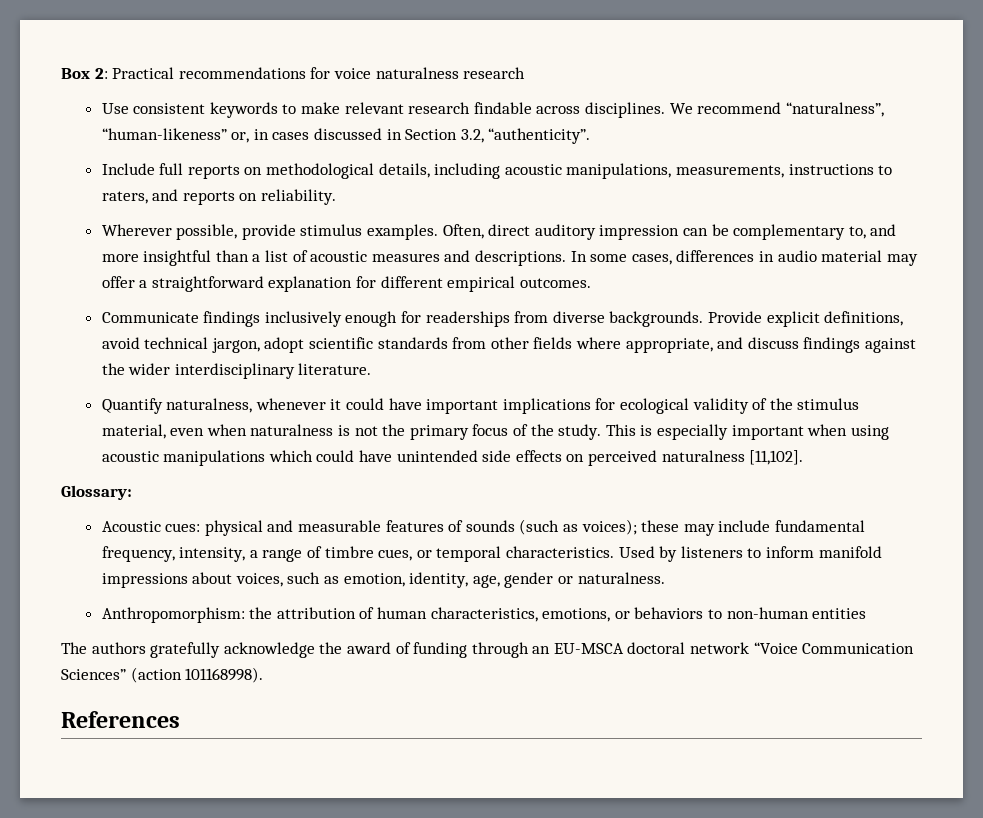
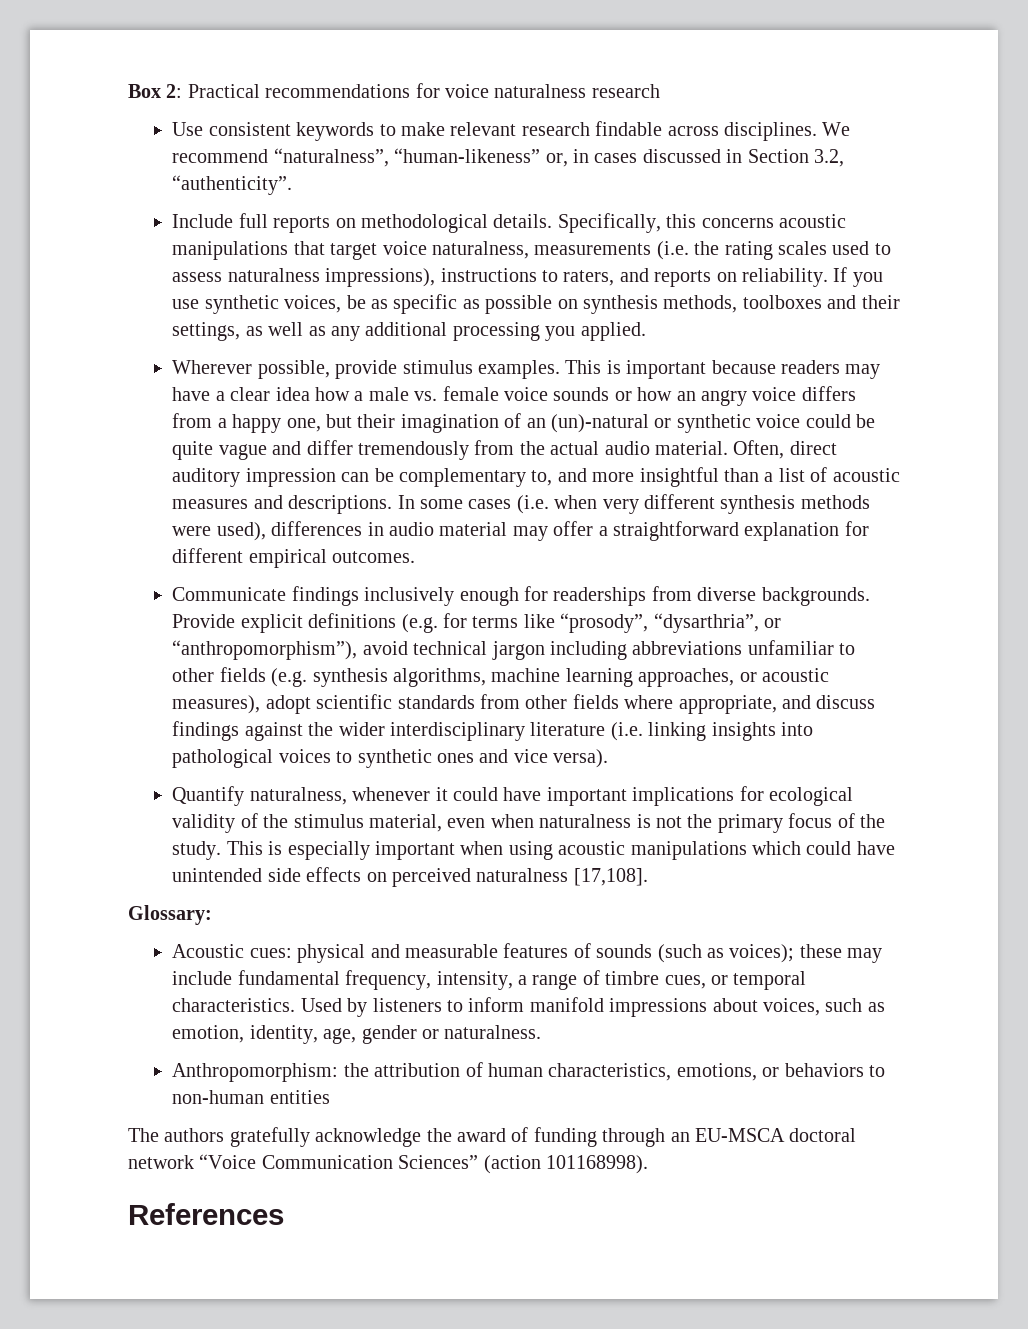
- Include full reports on methodological details, including acoustic manipulations, measurements, instructions to raters, and reports on reliability.
+ Include full reports on methodological details. Specifically, this concerns acoustic manipulations that target voice naturalness, measurements (i.e. the rating scales used to assess naturalness impressions), instructions to raters, and reports on reliability. If you use synthetic voices, be as specific as possible on synthesis methods, toolboxes and their settings, as well as any additional processing you applied.
+ This is important because readers may have a clear idea how a male vs. female voice sounds or how an angry voice differs from a happy one, but their imagination of an (un)-natural or synthetic voice could be quite vague and differ tremendously from the actual audio material.
- In some cases, differences in audio material may offer a straightforward explanation for different empirical outcomes.
+ In some cases (i.e. when very different synthesis methods were used), differences in audio material may offer a straightforward explanation for different empirical outcomes.
- Provide explicit definitions, avoid technical jargon, adopt scientific standards from other fields where appropriate, and discuss findings against the wider interdisciplinary literature.
+ Provide explicit definitions (e.g. for terms like “prosody”, “dysarthria”, or “anthropomorphism”), avoid technical jargon including abbreviations unfamiliar to other fields (e.g. synthesis algorithms, machine learning approaches, or acoustic measures), adopt scientific standards from other fields where appropriate, and discuss findings against the wider interdisciplinary literature (i.e. linking insights into pathological voices to synthetic ones and vice versa).
- This is especially important when using acoustic manipulations which could have unintended side effects on perceived naturalness [11,102].
+ This is especially important when using acoustic manipulations which could have unintended side effects on perceived naturalness [17,108].

